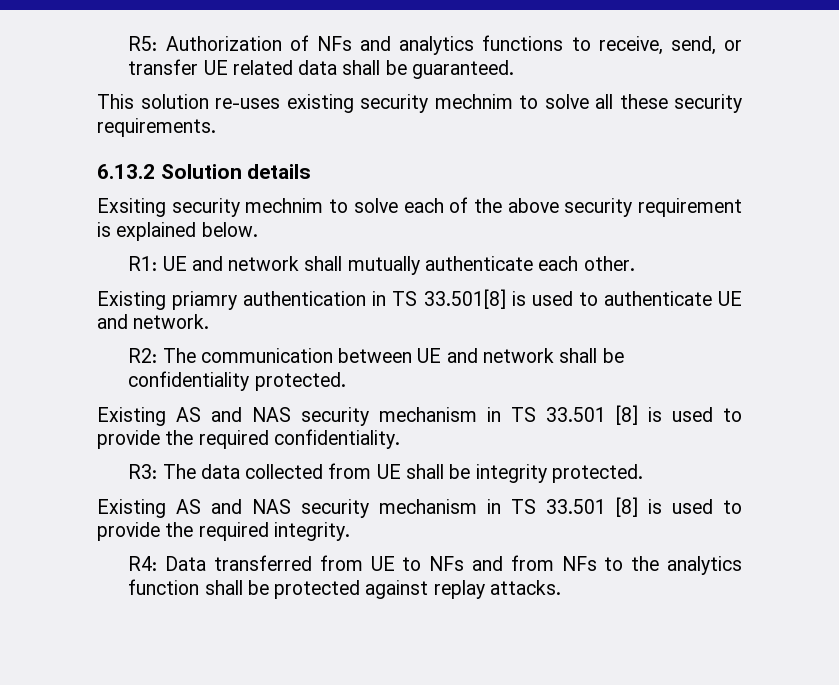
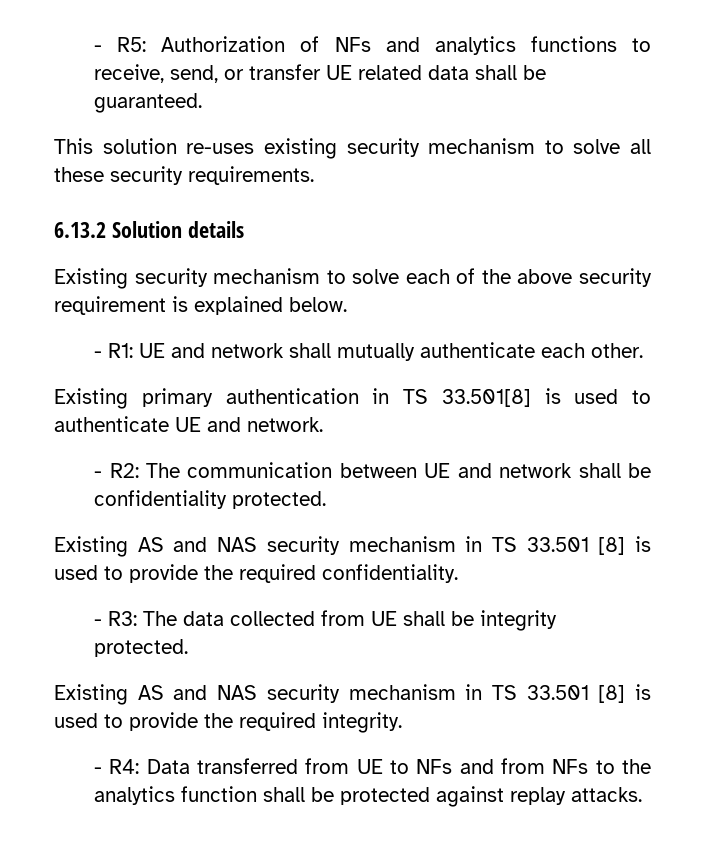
- R5: Authorization of NFs and analytics functions to receive, send, or transfer UE related data shall be guaranteed.
+ - R5: Authorization of NFs and analytics functions to receive, send, or transfer UE related data shall be guaranteed.
- This solution re-uses existing security mechnim to solve all these security requirements.
+ This solution re-uses existing security mechanism to solve all these security requirements.
- Exsiting security mechnim to solve each of the above security requirement is explained below.
+ Existing security mechanism to solve each of the above security requirement is explained below.
- R1: UE and network shall mutually authenticate each other.
+ - R1: UE and network shall mutually authenticate each other.
- Existing priamry authentication in TS 33.501[8] is used to authenticate UE and network.
+ Existing primary authentication in TS 33.501[8] is used to authenticate UE and network.
- R2: The communication between UE and network shall be confidentiality protected.
+ - R2: The communication between UE and network shall be confidentiality protected.
- R3: The data collected from UE shall be integrity protected.
+ - R3: The data collected from UE shall be integrity protected.
- R4: Data transferred from UE to NFs and from NFs to the analytics function shall be protected against replay attacks.
+ - R4: Data transferred from UE to NFs and from NFs to the analytics function shall be protected against replay attacks.

